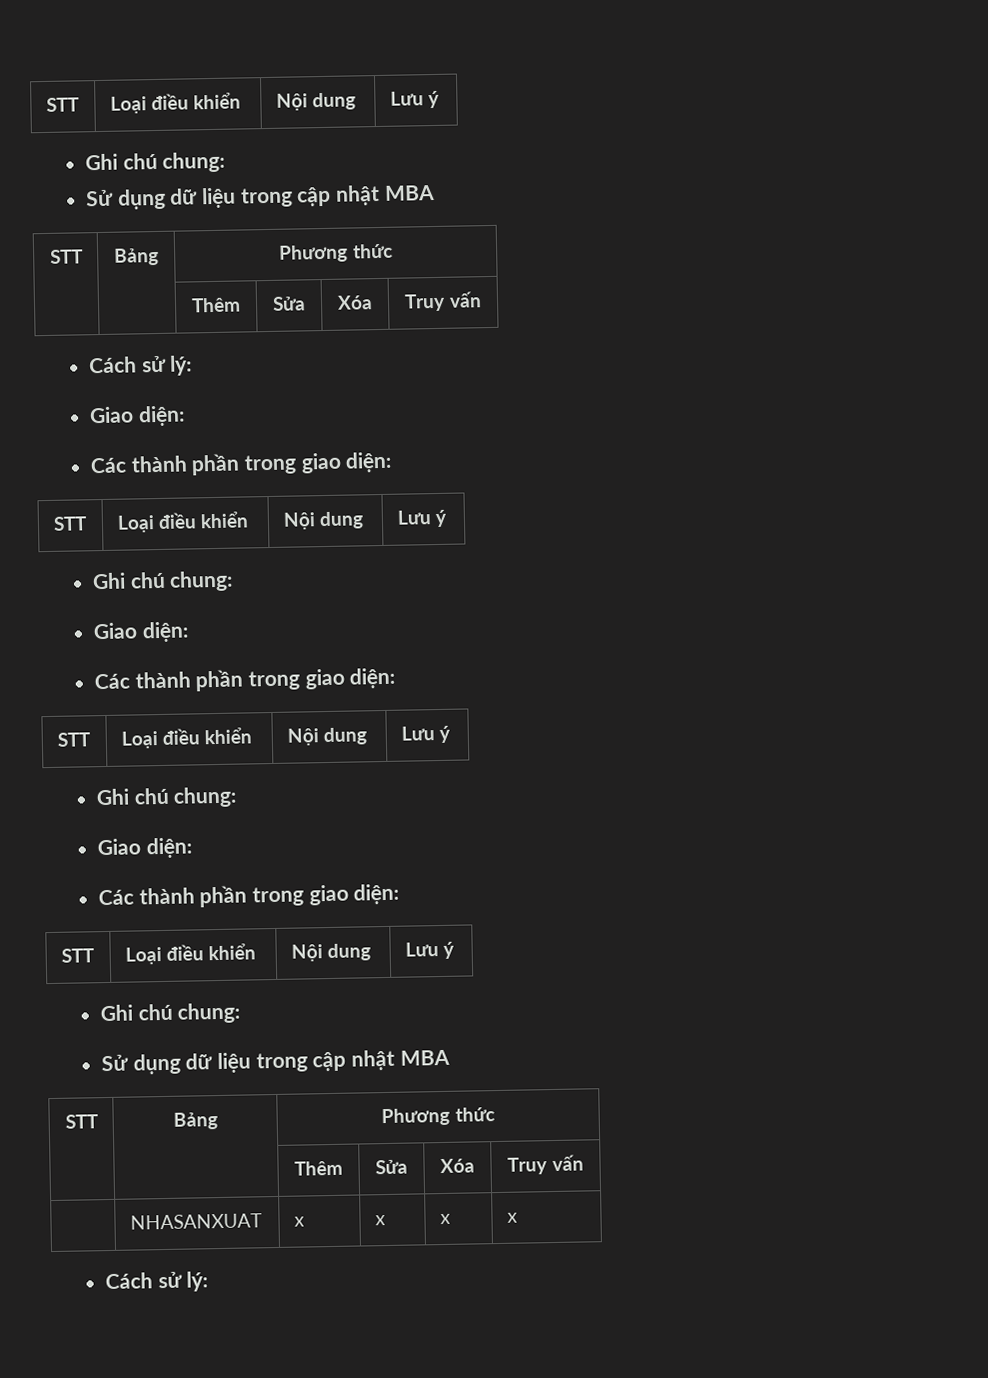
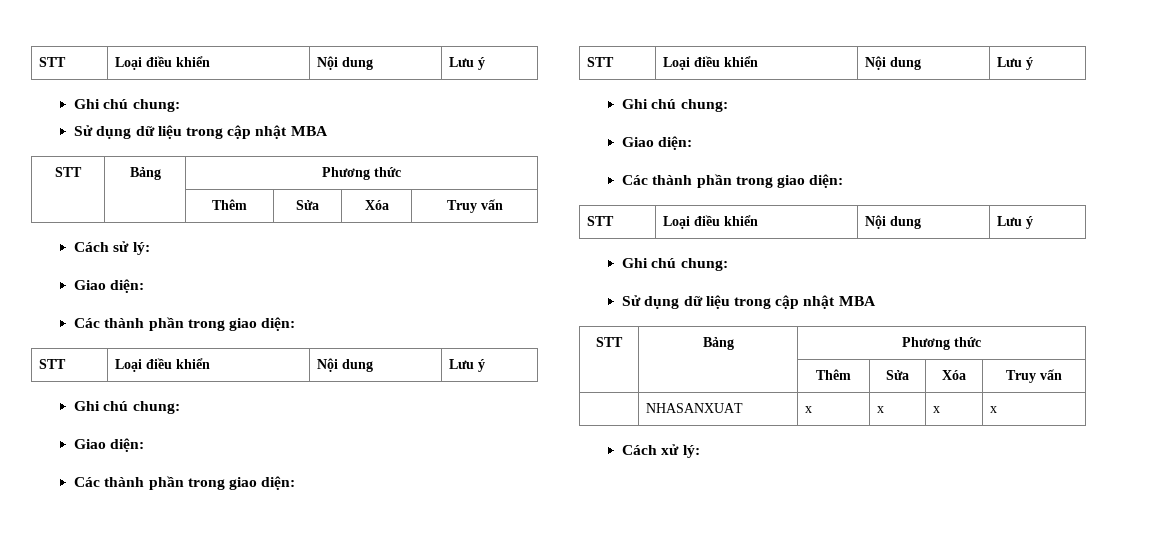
  | NHASANXUAT | x | x | x | x
- Cách sử lý:
+ Cách xử lý:

